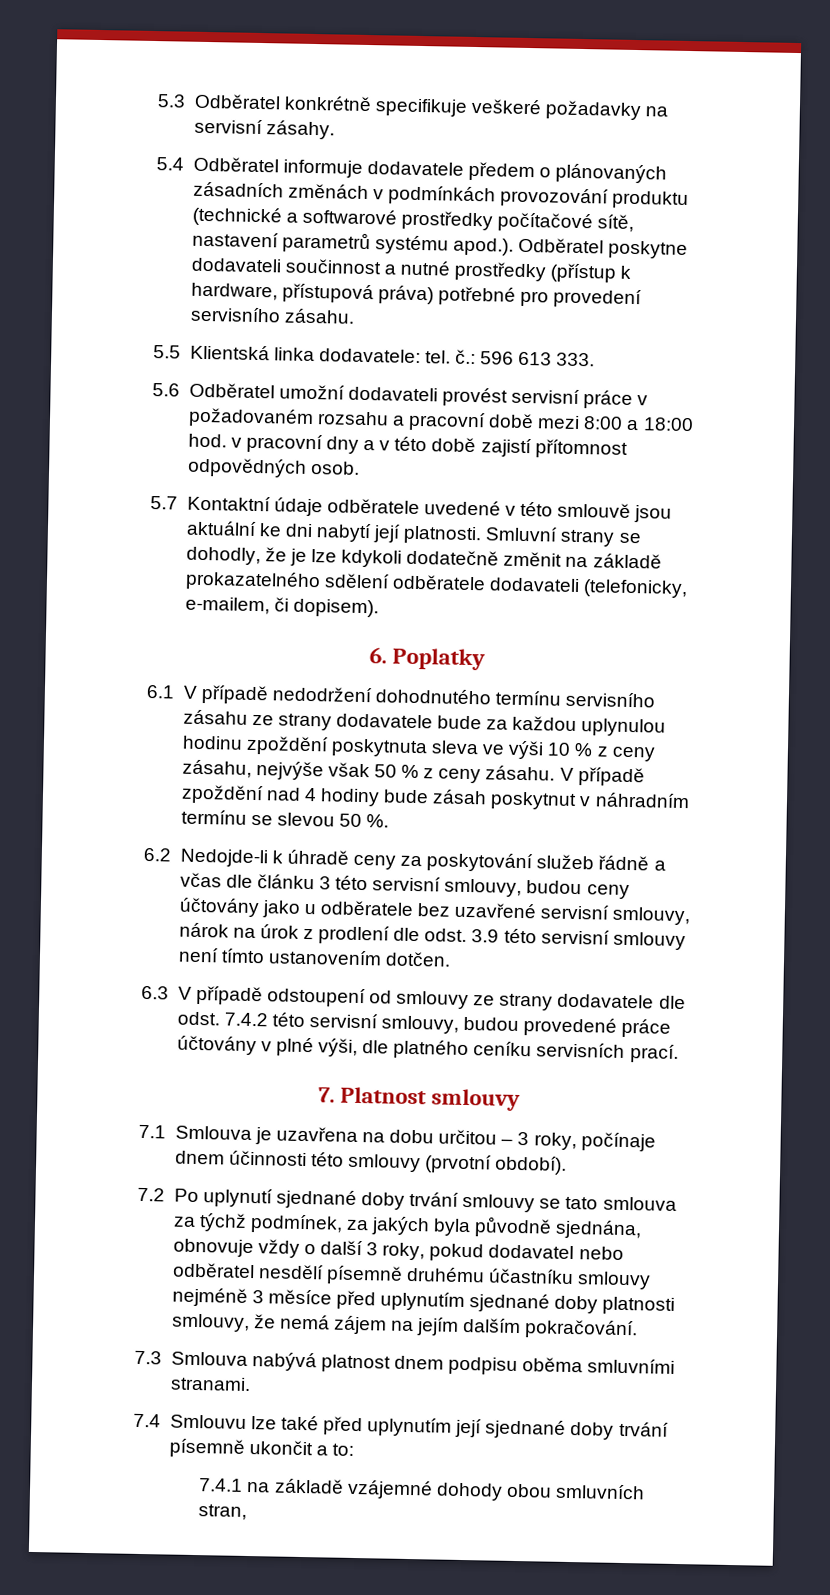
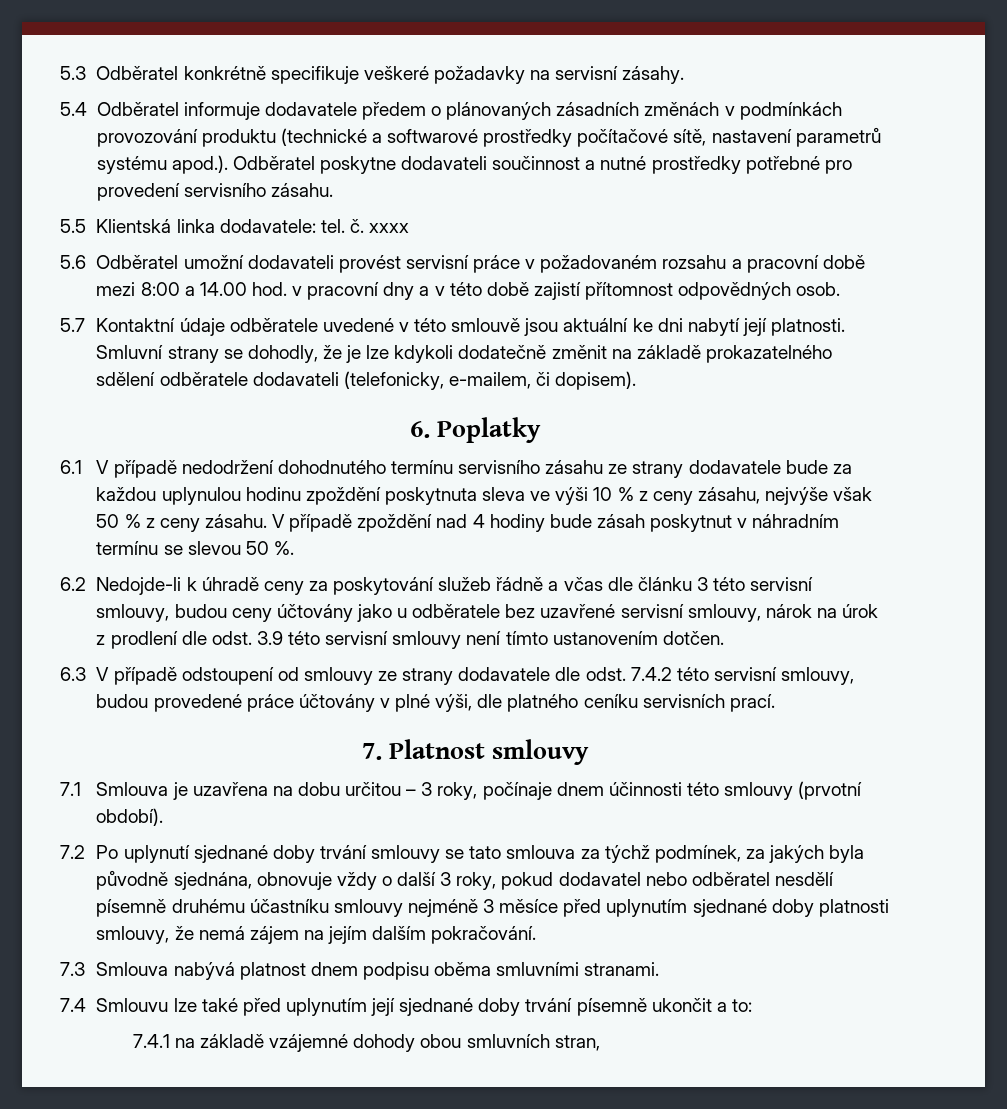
- 5.4 Odběratel informuje dodavatele předem o plánovaných zásadních změnách v podmínkách provozování produktu (technické a softwarové prostředky počítačové sítě, nastavení parametrů systému apod.). Odběratel poskytne dodavateli součinnost a nutné prostředky (přístup k hardware, přístupová práva) potřebné pro provedení servisního zásahu.
+ 5.4 Odběratel informuje dodavatele předem o plánovaných zásadních změnách v podmínkách provozování produktu (technické a softwarové prostředky počítačové sítě, nastavení parametrů systému apod.). Odběratel poskytne dodavateli součinnost a nutné prostředky potřebné pro provedení servisního zásahu.
- 5.5 Klientská linka dodavatele: tel. č.: 596 613 333.
+ 5.5 Klientská linka dodavatele: tel. č. xxxx
- 5.6 Odběratel umožní dodavateli provést servisní práce v požadovaném rozsahu a pracovní době mezi 8:00 a 18:00 hod. v pracovní dny a v této době zajistí přítomnost odpovědných osob.
+ 5.6 Odběratel umožní dodavateli provést servisní práce v požadovaném rozsahu a pracovní době mezi 8:00 a 14.00 hod. v pracovní dny a v této době zajistí přítomnost odpovědných osob.

